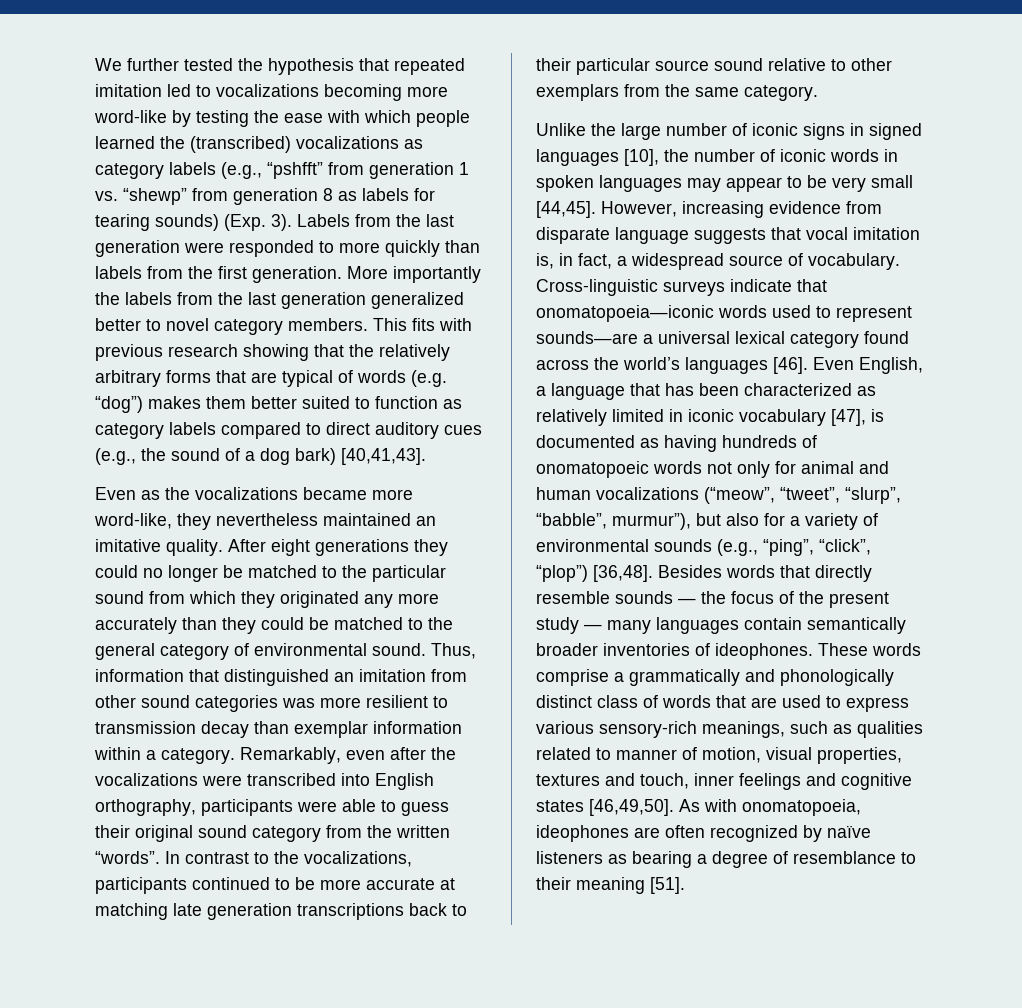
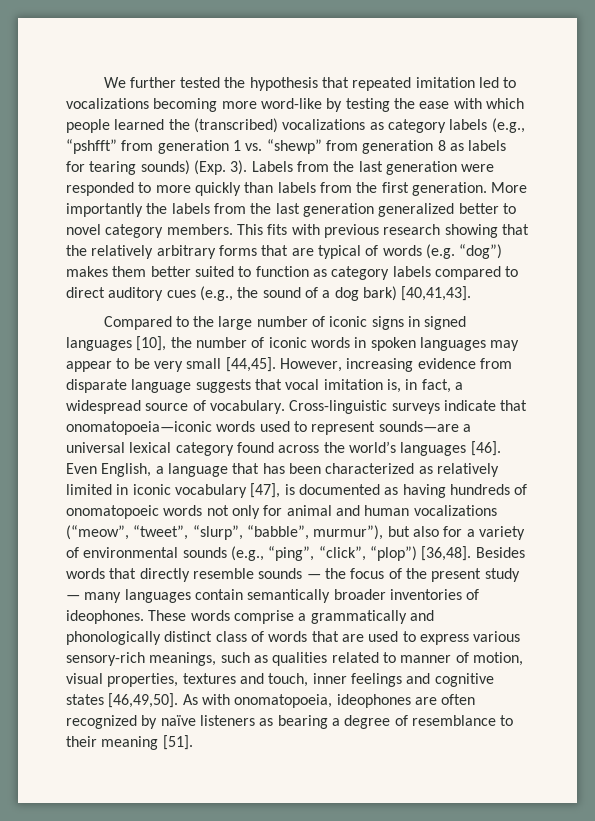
- Even as the vocalizations became more word-like, they nevertheless maintained an imitative quality. After eight generations they could no longer be matched to the particular sound from which they originated any more accurately than they could be matched to the general category of environmental sound. Thus, information that distinguished an imitation from other sound categories was more resilient to transmission decay than exemplar information within a category. Remarkably, even after the vocalizations were transcribed into English orthography, participants were able to guess their original sound category from the written “words”. In contrast to the vocalizations, participants continued to be more accurate at matching late generation transcriptions back to their particular source sound relative to other exemplars from the same category.
- Unlike the large number of iconic signs in signed languages [10], the number of iconic words in spoken languages may appear to be very small [44,45].
+ Compared to the large number of iconic signs in signed languages [10], the number of iconic words in spoken languages may appear to be very small [44,45].

